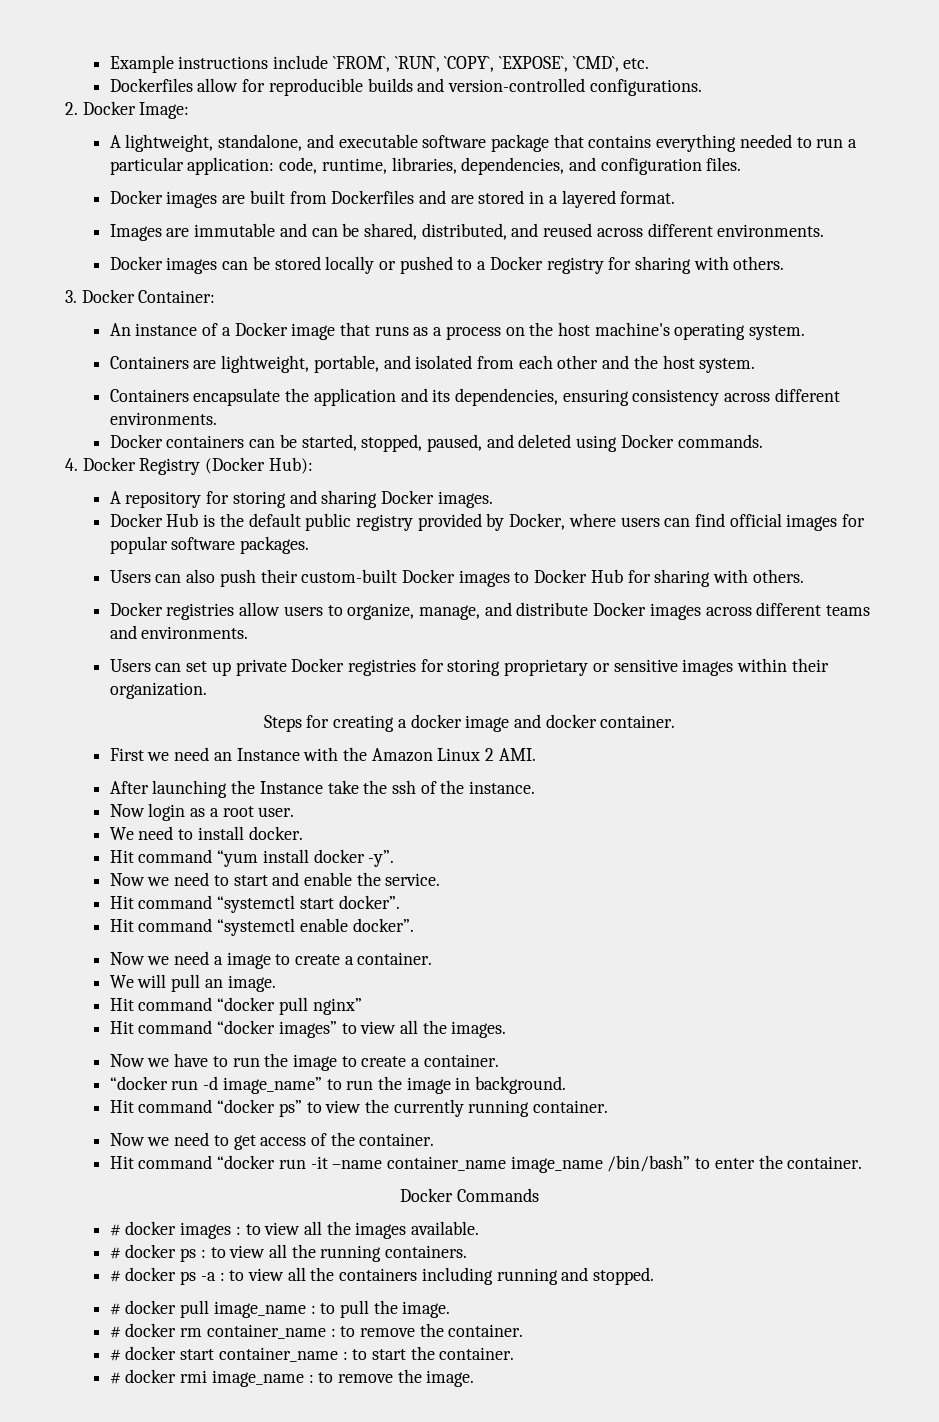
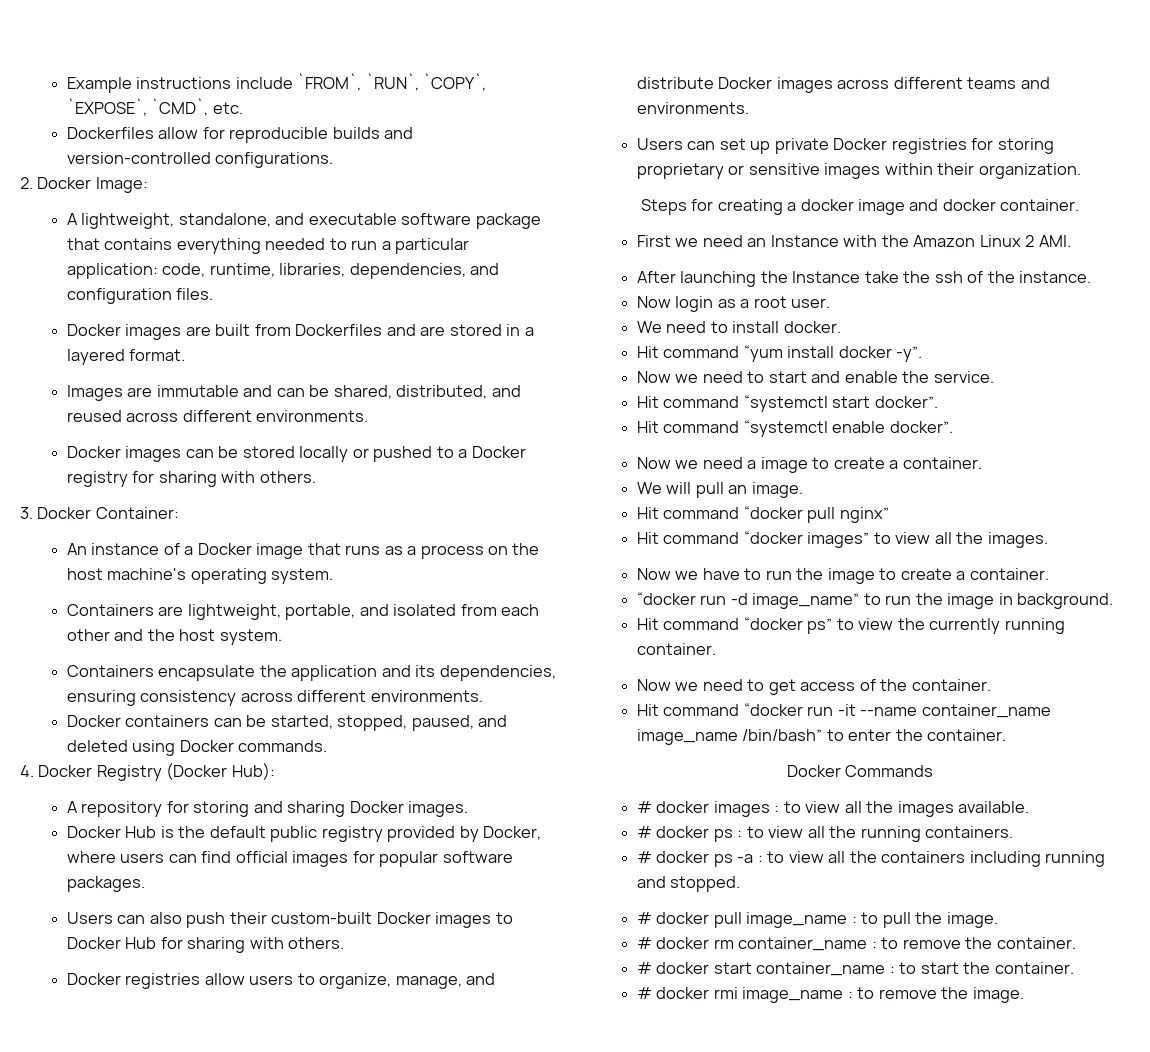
- Hit command “docker run -it –name container_name image_name /bin/bash” to enter the container.
+ Hit command “docker run -it --name container_name image_name /bin/bash” to enter the container.

